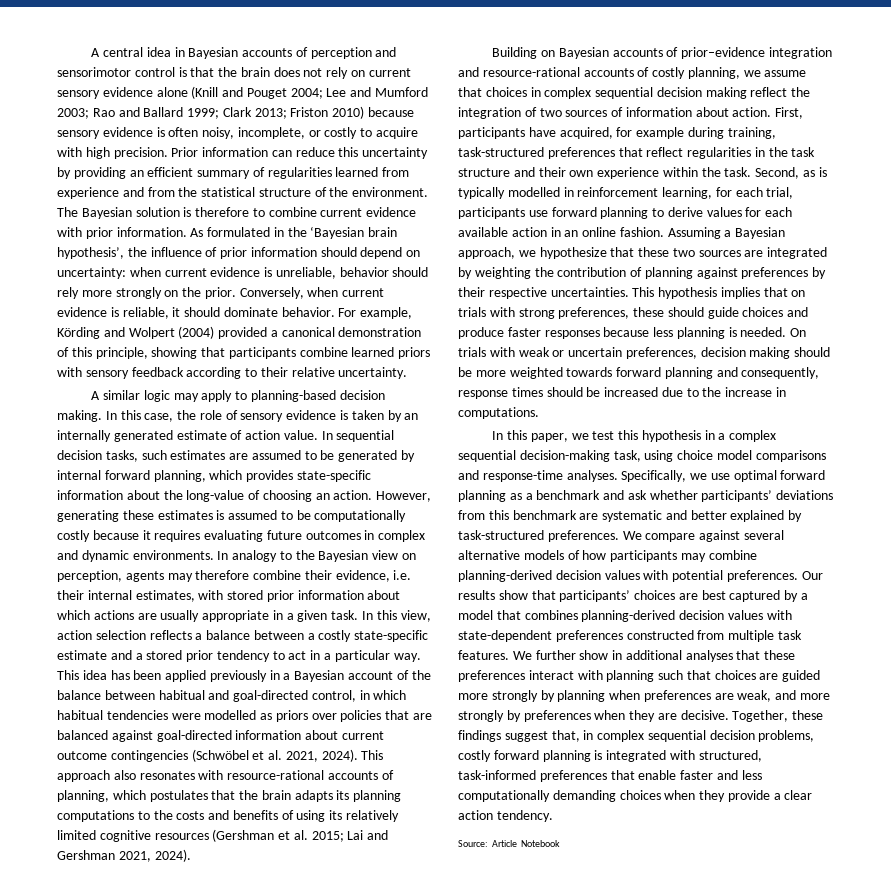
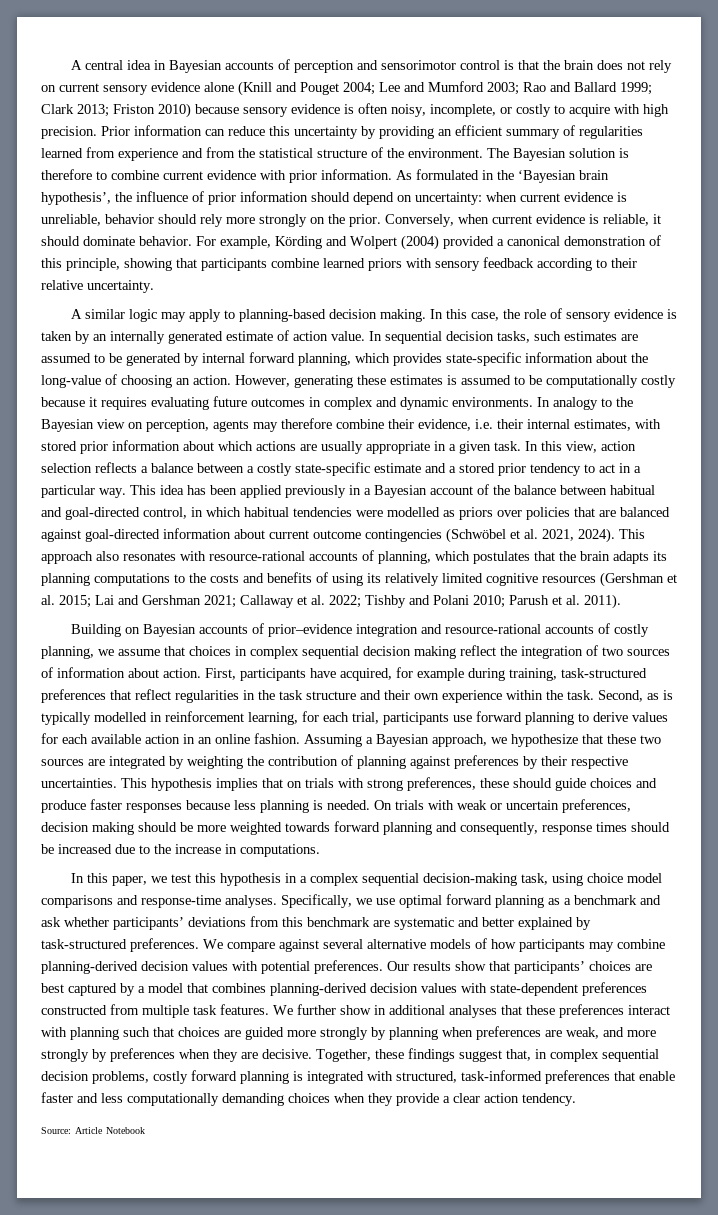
- This approach also resonates with resource-rational accounts of planning, which postulates that the brain adapts its planning computations to the costs and benefits of using its relatively limited cognitive resources (Gershman et al. 2015; Lai and Gershman 2021, 2024).
+ This approach also resonates with resource-rational accounts of planning, which postulates that the brain adapts its planning computations to the costs and benefits of using its relatively limited cognitive resources (Gershman et al. 2015; Lai and Gershman 2021; Callaway et al. 2022; Tishby and Polani 2010; Parush et al. 2011).

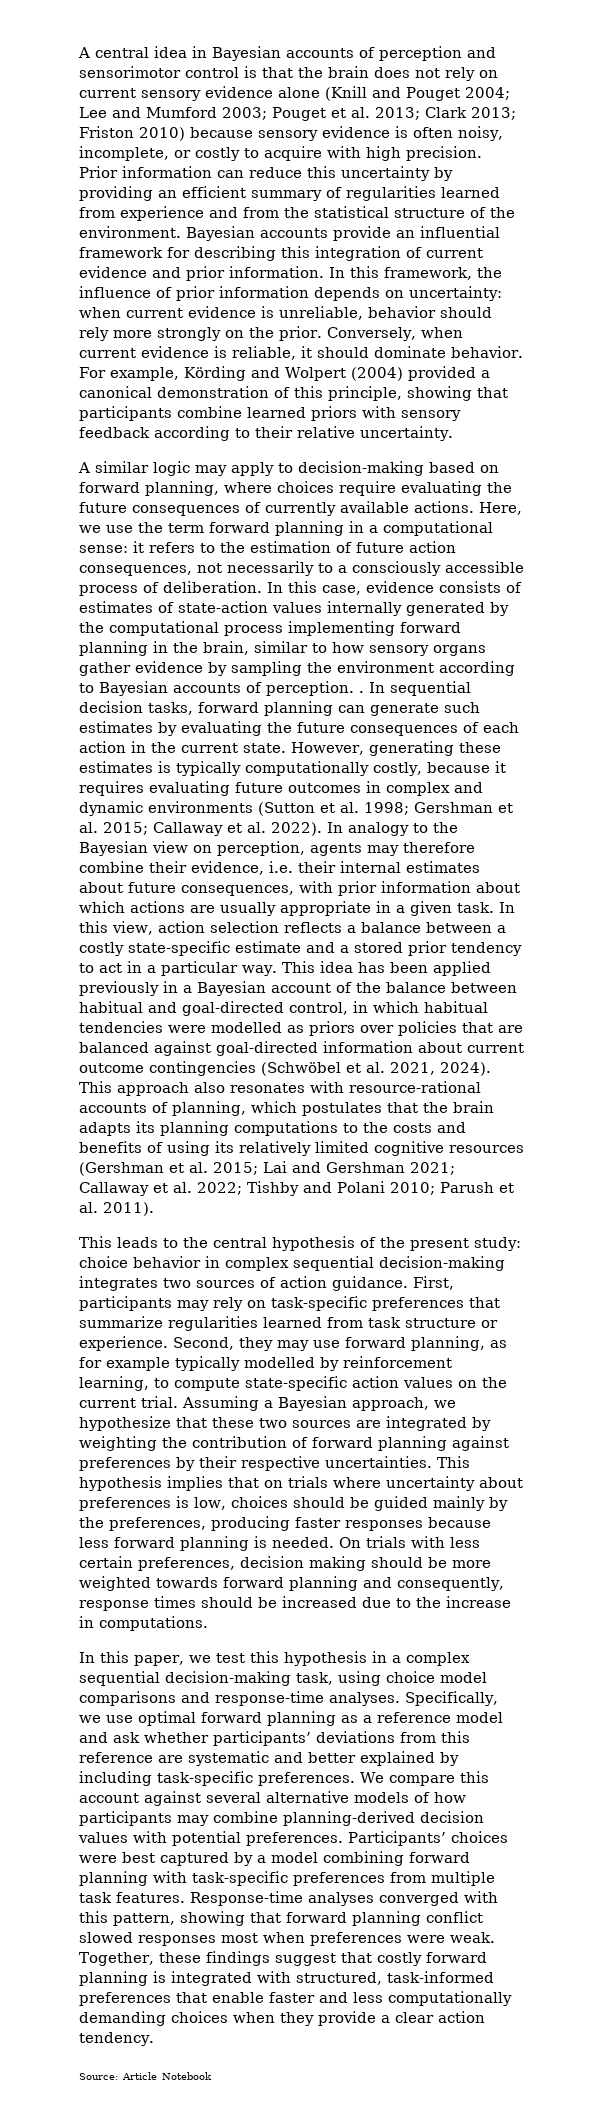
- A central idea in Bayesian accounts of perception and sensorimotor control is that the brain does not rely on current sensory evidence alone (Knill and Pouget 2004; Lee and Mumford 2003; Rao and Ballard 1999; Clark 2013; Friston 2010) because sensory evidence is often noisy, incomplete, or costly to acquire with high precision.
+ A central idea in Bayesian accounts of perception and sensorimotor control is that the brain does not rely on current sensory evidence alone (Knill and Pouget 2004; Lee and Mumford 2003; Pouget et al. 2013; Clark 2013; Friston 2010) because sensory evidence is often noisy, incomplete, or costly to acquire with high precision.
- The Bayesian solution is therefore to combine current evidence with prior information.
+ Bayesian accounts provide an influential framework for describing this integration of current evidence and prior information.
- As formulated in the ‘Bayesian brain hypothesis’, the influence of prior information should depend on uncertainty: when current evidence is unreliable, behavior should rely more strongly on the prior.
+ In this framework, the influence of prior information depends on uncertainty: when current evidence is unreliable, behavior should rely more strongly on the prior.
- A similar logic may apply to planning-based decision making. In this case, the role of sensory evidence is taken by an internally generated estimate of action value. In sequential decision tasks, such estimates are assumed to be generated by internal forward planning, which provides state-specific information about the long-value of choosing an action.
+ A similar logic may apply to decision-making based on forward planning, where choices require evaluating the future consequences of currently available actions. Here, we use the term forward planning in a computational sense: it refers to the estimation of future action consequences, not necessarily to a consciously accessible process of deliberation. In this case, evidence consists of estimates of state-action values internally generated by the computational process implementing forward planning in the brain, similar to how sensory organs gather evidence by sampling the environment according to Bayesian accounts of perception. . In sequential decision tasks, forward planning can generate such estimates by evaluating the future consequences of each action in the current state.
- However, generating these estimates is assumed to be computationally costly because it requires evaluating future outcomes in complex and dynamic environments.
+ However, generating these estimates is typically computationally costly, because it requires evaluating future outcomes in complex and dynamic environments (Sutton et al. 1998; Gershman et al. 2015; Callaway et al. 2022).
- In analogy to the Bayesian view on perception, agents may therefore combine their evidence, i.e. their internal estimates, with stored prior information about which actions are usually appropriate in a given task.
+ In analogy to the Bayesian view on perception, agents may therefore combine their evidence, i.e. their internal estimates about future consequences, with prior information about which actions are usually appropriate in a given task.
- Building on Bayesian accounts of prior–evidence integration and resource-rational accounts of costly planning, we assume that choices in complex sequential decision making reflect the integration of two sources of information about action. First, participants have acquired, for example during training, task-structured preferences that reflect regularities in the task structure and their own experience within the task. Second, as is typically modelled in reinforcement learning, for each trial, participants use forward planning to derive values for each available action in an online fashion.
+ This leads to the central hypothesis of the present study: choice behavior in complex sequential decision-making integrates two sources of action guidance. First, participants may rely on task-specific preferences that summarize regularities learned from task structure or experience. Second, they may use forward planning, as for example typically modelled by reinforcement learning, to compute state-specific action values on the current trial.
- Assuming a Bayesian approach, we hypothesize that these two sources are integrated by weighting the contribution of planning against preferences by their respective uncertainties.
+ Assuming a Bayesian approach, we hypothesize that these two sources are integrated by weighting the contribution of forward planning against preferences by their respective uncertainties.
- This hypothesis implies that on trials with strong preferences, these should guide choices and produce faster responses because less planning is needed.
+ This hypothesis implies that on trials where uncertainty about preferences is low, choices should be guided mainly by the preferences, producing faster responses because less forward planning is needed.
- On trials with weak or uncertain preferences, decision making should be more weighted towards forward planning and consequently, response times should be increased due to the increase in computations.
+ On trials with less certain preferences, decision making should be more weighted towards forward planning and consequently, response times should be increased due to the increase in computations.
- Specifically, we use optimal forward planning as a benchmark and ask whether participants’ deviations from this benchmark are systematic and better explained by task-structured preferences.
+ Specifically, we use optimal forward planning as a reference model and ask whether participants’ deviations from this reference are systematic and better explained by including task-specific preferences.
- We compare against several alternative models of how participants may combine planning-derived decision values with potential preferences.
+ We compare this account against several alternative models of how participants may combine planning-derived decision values with potential preferences.
- Our results show that participants’ choices are best captured by a model that combines planning-derived decision values with state-dependent preferences constructed from multiple task features. We further show in additional analyses that these preferences interact with planning such that choices are guided more strongly by planning when preferences are weak, and more strongly by preferences when they are decisive. Together, these findings suggest that, in complex sequential decision problems, costly forward planning is integrated with structured, task-informed preferences that enable faster and less computationally demanding choices when they provide a clear action tendency.
+ Participants’ choices were best captured by a model combining forward planning with task-specific preferences from multiple task features. Response-time analyses converged with this pattern, showing that forward planning conflict slowed responses most when preferences were weak. Together, these findings suggest that costly forward planning is integrated with structured, task-informed preferences that enable faster and less computationally demanding choices when they provide a clear action tendency.

